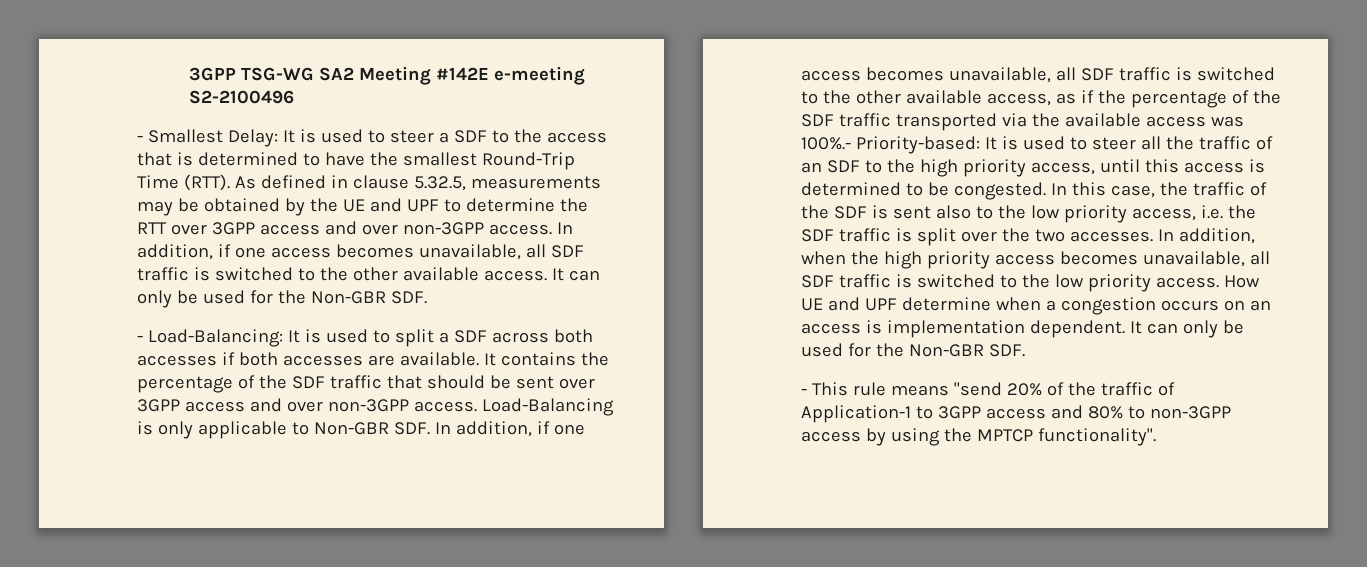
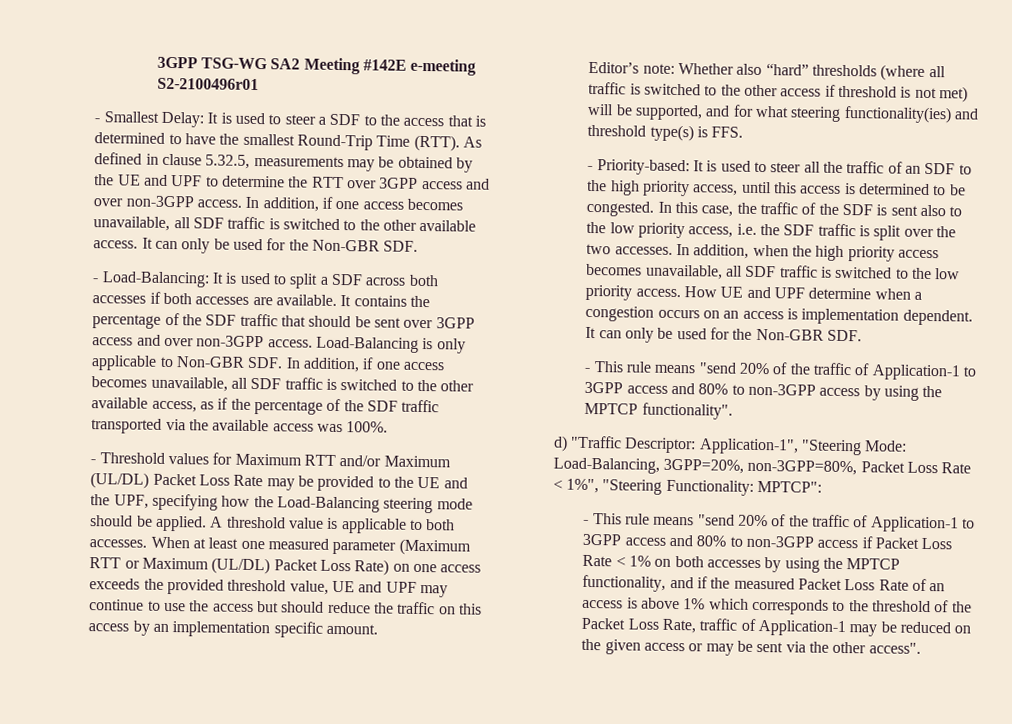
- 3GPP TSG-WG SA2 Meeting #142E e-meeting S2-2100496
+ 3GPP TSG-WG SA2 Meeting #142E e-meeting S2-2100496r01
- Load-Balancing is only applicable to Non-GBR SDF. In addition, if one access becomes unavailable, all SDF traffic is switched to the other available access, as if the percentage of the SDF traffic transported via the available access was 100%.- Priority-based:
+ Load-Balancing is only applicable to Non-GBR SDF. In addition, if one access becomes unavailable, all SDF traffic is switched to the other available access, as if the percentage of the SDF traffic transported via the available access was 100%.
+ - Threshold values for Maximum RTT and/or Maximum (UL/DL) Packet Loss Rate may be provided to the UE and the UPF, specifying how the Load-Balancing steering mode should be applied. A threshold value is applicable to both accesses. When at least one measured parameter (Maximum RTT or Maximum (UL/DL) Packet Loss Rate) on one access exceeds the provided threshold value, UE and UPF may continue to use the access but should reduce the traffic on this access by an implementation specific amount.
+ Editor’s note: Whether also “hard” thresholds (where all traffic is switched to the other access if threshold is not met) will be supported, and for what steering functionality(ies) and threshold type(s) is FFS.
+ - Priority-based:
+ d) "Traffic Descriptor: Application-1", "Steering Mode: Load-Balancing, 3GPP=20%, non-3GPP=80%, Packet Loss Rate < 1%", "Steering Functionality: MPTCP":
+ - This rule means "send 20% of the traffic of Application-1 to 3GPP access and 80% to non-3GPP access if Packet Loss Rate < 1% on both accesses by using the MPTCP functionality, and if the measured Packet Loss Rate of an access is above 1% which corresponds to the threshold of the Packet Loss Rate, traffic of Application-1 may be reduced on the given access or may be sent via the other access".

